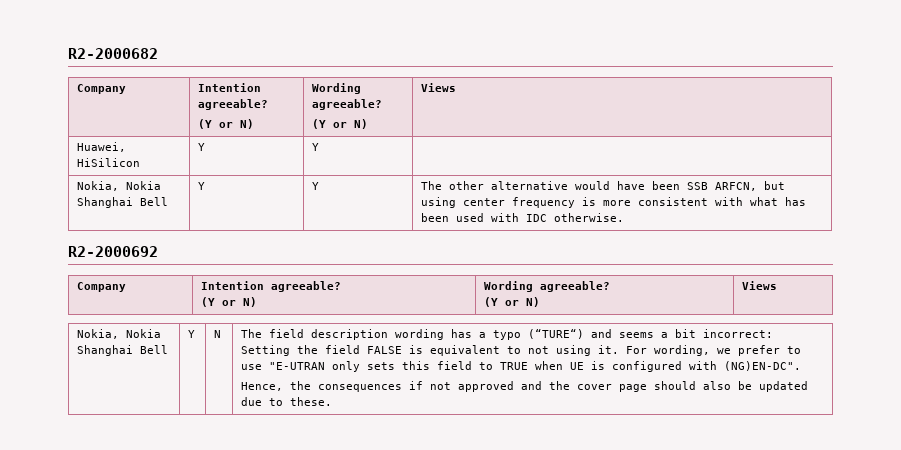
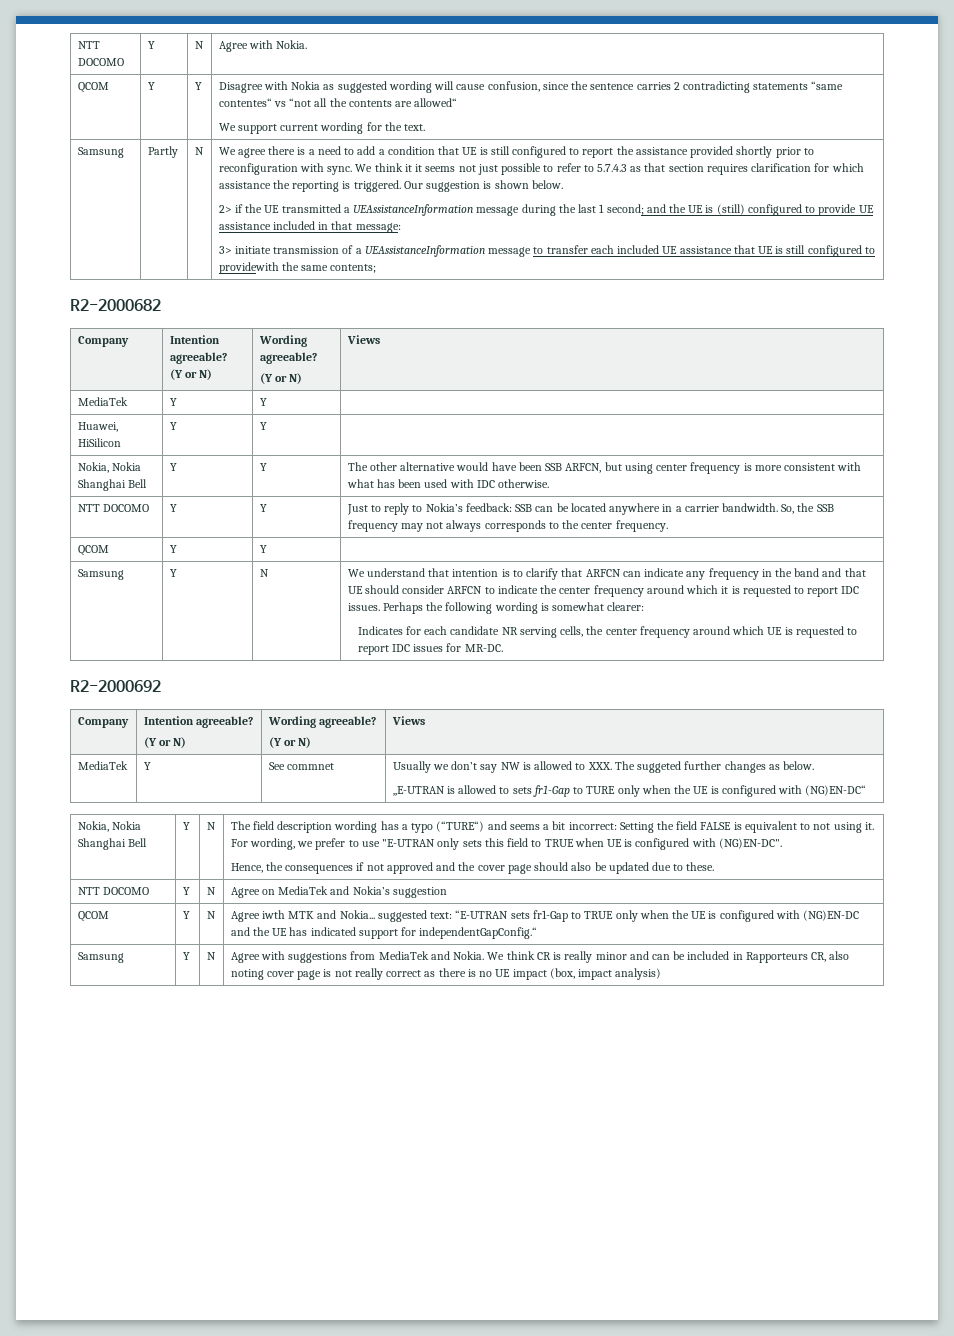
+ NTT DOCOMO | Y | N | Agree with Nokia.
+ QCOM | Y | Y | Disagree with Nokia as suggested wording will cause confusion, since the sentence carries 2 contradicting statements “same contentes“ vs “not all the contents are allowed“
+ We support current wording for the text.
+ Samsung | Partly | N | We agree there is a need to add a condition that UE is still configured to report the assistance provided shortly prior to reconfiguration with sync. We think it it seems not just possible to refer to 5.7.4.3 as that section requires clarification for which assistance the reporting is triggered. Our suggestion is shown below.
+ 2> if the UE transmitted a UEAssistanceInformation message during the last 1 second; and the UE is (still) configured to provide UE assistance included in that message:
+ 3> initiate transmission of a UEAssistanceInformation message to transfer each included UE assistance that UE is still configured to providewith the same contents;
+ MediaTek | Y | Y |
+ NTT DOCOMO | Y | Y | Just to reply to Nokia’s feedback: SSB can be located anywhere in a carrier bandwidth. So, the SSB frequency may not always corresponds to the center frequency.
+ QCOM | Y | Y |
+ Samsung | Y | N | We understand that intention is to clarify that ARFCN can indicate any frequency in the band and that UE should consider ARFCN to indicate the center frequency around which it is requested to report IDC issues. Perhaps the following wording is somewhat clearer:
+ Indicates for each candidate NR serving cells, the center frequency around which UE is requested to report IDC issues for MR-DC.
+ MediaTek | Y | See commnet | Usually we don’t say NW is allowed to XXX. The suggeted further changes as below.
+ „E-UTRAN is allowed to sets fr1-Gap to TURE only when the UE is configured with (NG)EN-DC“
+ NTT DOCOMO | Y | N | Agree on MediaTek and Nokia’s suggestion
+ QCOM | Y | N | Agree iwth MTK and Nokia... suggested text: “E-UTRAN sets fr1-Gap to TRUE only when the UE is configured with (NG)EN-DC and the UE has indicated support for independentGapConfig.“
+ Samsung | Y | N | Agree with suggestions from MediaTek and Nokia. We think CR is really minor and can be included in Rapporteurs CR, also noting cover page is not really correct as there is no UE impact (box, impact analysis)

